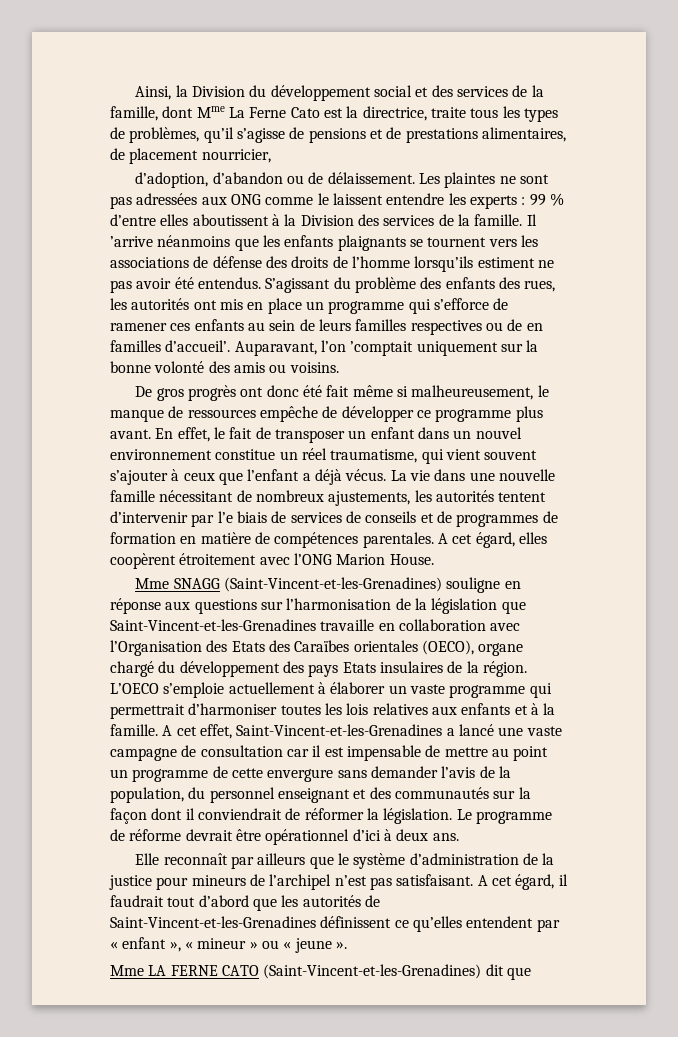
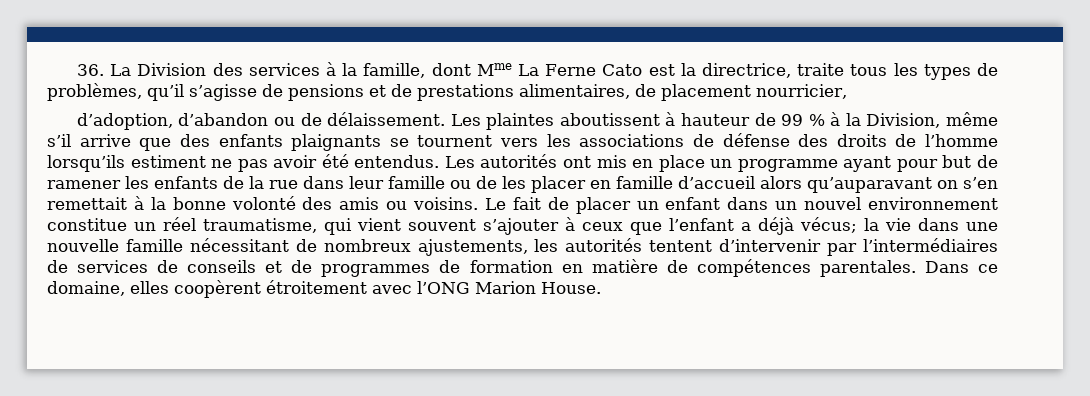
- Ainsi, la Division du développement social et des services de la famille, dont Mme La Ferne Cato est la directrice, traite tous les types de problèmes, qu’il s’agisse de pensions et de prestations alimentaires, de placement nourricier,
+ 36. La Division des services à la famille, dont Mme La Ferne Cato est la directrice, traite tous les types de problèmes, qu’il s’agisse de pensions et de prestations alimentaires, de placement nourricier,
- Les plaintes ne sont pas adressées aux ONG comme le laissent entendre les experts : 99 % d’entre elles aboutissent à la Division des services de la famille. Il ’arrive néanmoins que les enfants plaignants se tournent vers les associations de défense des droits de l’homme lorsqu’ils estiment ne pas avoir été entendus.
+ Les plaintes aboutissent à hauteur de 99 % à la Division, même s’il arrive que des enfants plaignants se tournent vers les associations de défense des droits de l’homme lorsqu’ils estiment ne pas avoir été entendus.
- S’agissant du problème des enfants des rues, les autorités ont mis en place un programme qui s’efforce de ramener ces enfants au sein de leurs familles respectives ou de en familles d’accueil’. Auparavant, l’on ’comptait uniquement sur la bonne volonté des amis ou voisins.
- De gros progrès ont donc été fait même si malheureusement, le manque de ressources empêche de développer ce programme plus avant. En effet, le fait de transposer un enfant dans un nouvel environnement constitue un réel traumatisme, qui vient souvent s’ajouter à ceux que l’enfant a déjà vécus. La vie dans une nouvelle famille nécessitant de nombreux ajustements, les autorités tentent d’intervenir par l’e biais de services de conseils et de programmes de formation en matière de compétences parentales.
+ Les autorités ont mis en place un programme ayant pour but de ramener les enfants de la rue dans leur famille ou de les placer en famille d’accueil alors qu’auparavant on s’en remettait à la bonne volonté des amis ou voisins. Le fait de placer un enfant dans un nouvel environnement constitue un réel traumatisme, qui vient souvent s’ajouter à ceux que l’enfant a déjà vécus; la vie dans une nouvelle famille nécessitant de nombreux ajustements, les autorités tentent d’intervenir par l’intermédiaires de services de conseils et de programmes de formation en matière de compétences parentales.
- A cet égard, elles coopèrent étroitement avec l’ONG Marion House.
+ Dans ce domaine, elles coopèrent étroitement avec l’ONG Marion House.
- Mme SNAGG (Saint-Vincent-et-les-Grenadines) souligne en réponse aux questions sur l’harmonisation de la législation que Saint-Vincent-et-les-Grenadines travaille en collaboration avec l’Organisation des Etats des Caraïbes orientales (OECO), organe chargé du développement des pays Etats insulaires de la région. L’OECO s’emploie actuellement à élaborer un vaste programme qui permettrait d’harmoniser toutes les lois relatives aux enfants et à la famille. A cet effet, Saint-Vincent-et-les-Grenadines a lancé une vaste campagne de consultation car il est impensable de mettre au point un programme de cette envergure sans demander l’avis de la population, du personnel enseignant et des communautés sur la façon dont il conviendrait de réformer la législation. Le programme de réforme devrait être opérationnel d’ici à deux ans.
- Elle reconnaît par ailleurs que le système d’administration de la justice pour mineurs de l’archipel n’est pas satisfaisant. A cet égard, il faudrait tout d’abord que les autorités de Saint-Vincent-et-les-Grenadines définissent ce qu’elles entendent par « enfant », « mineur » ou « jeune ».
- Mme LA FERNE CATO (Saint-Vincent-et-les-Grenadines) dit que

